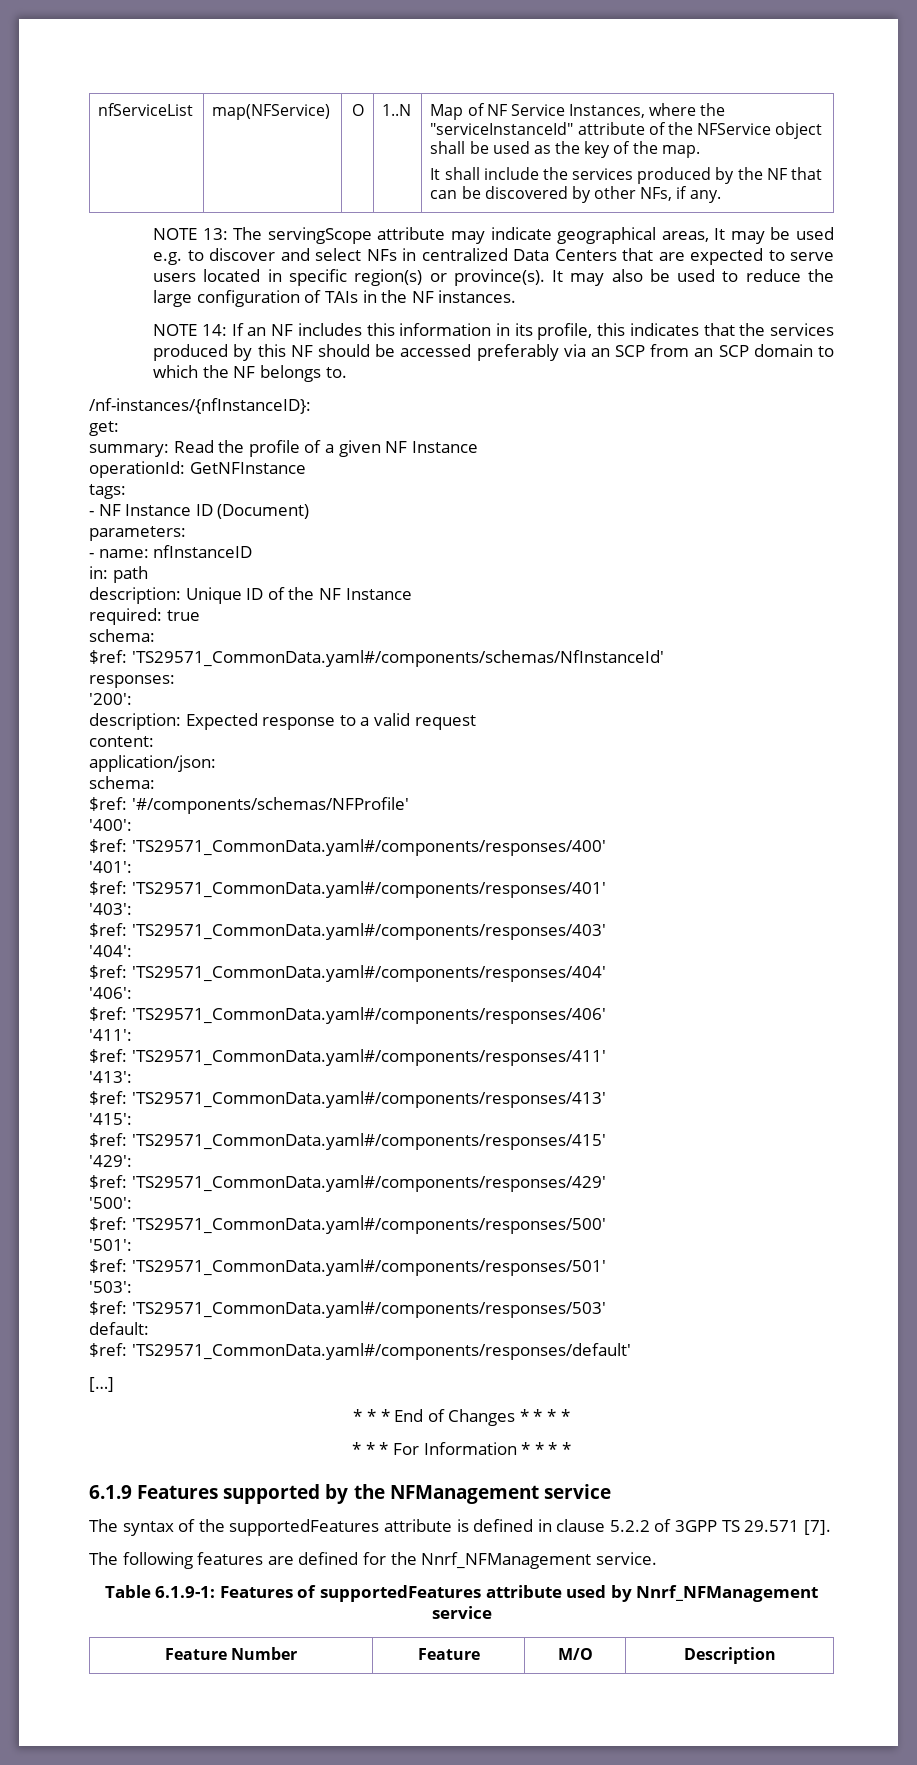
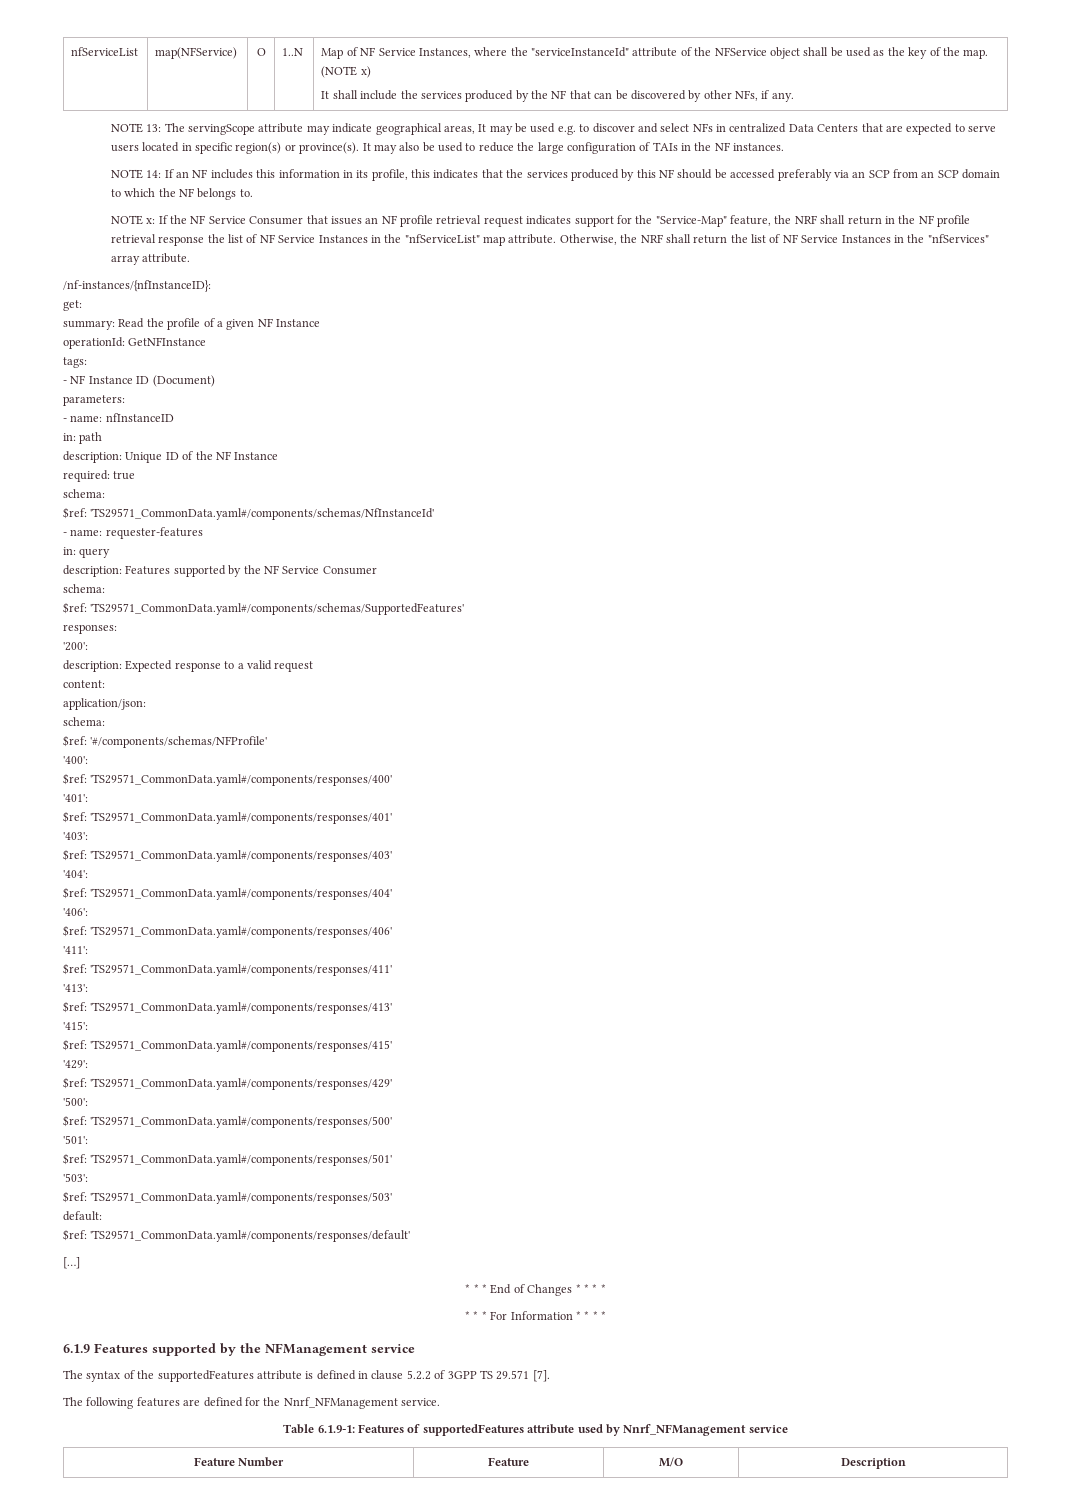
+ (NOTE x)
+ NOTE x: If the NF Service Consumer that issues an NF profile retrieval request indicates support for the "Service-Map" feature, the NRF shall return in the NF profile retrieval response the list of NF Service Instances in the "nfServiceList" map attribute. Otherwise, the NRF shall return the list of NF Service Instances in the "nfServices" array attribute.
+ - name: requester-features
+ in: query
+ description: Features supported by the NF Service Consumer
+ schema:
+ $ref: 'TS29571_CommonData.yaml#/components/schemas/SupportedFeatures'

